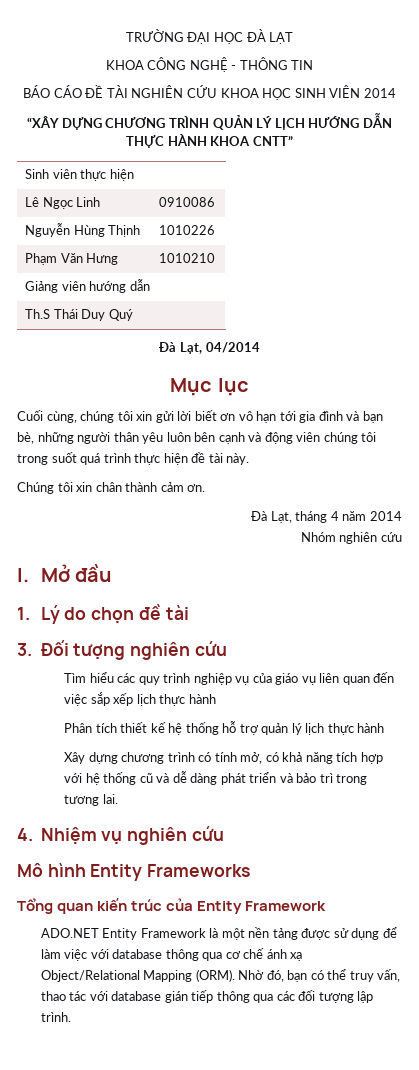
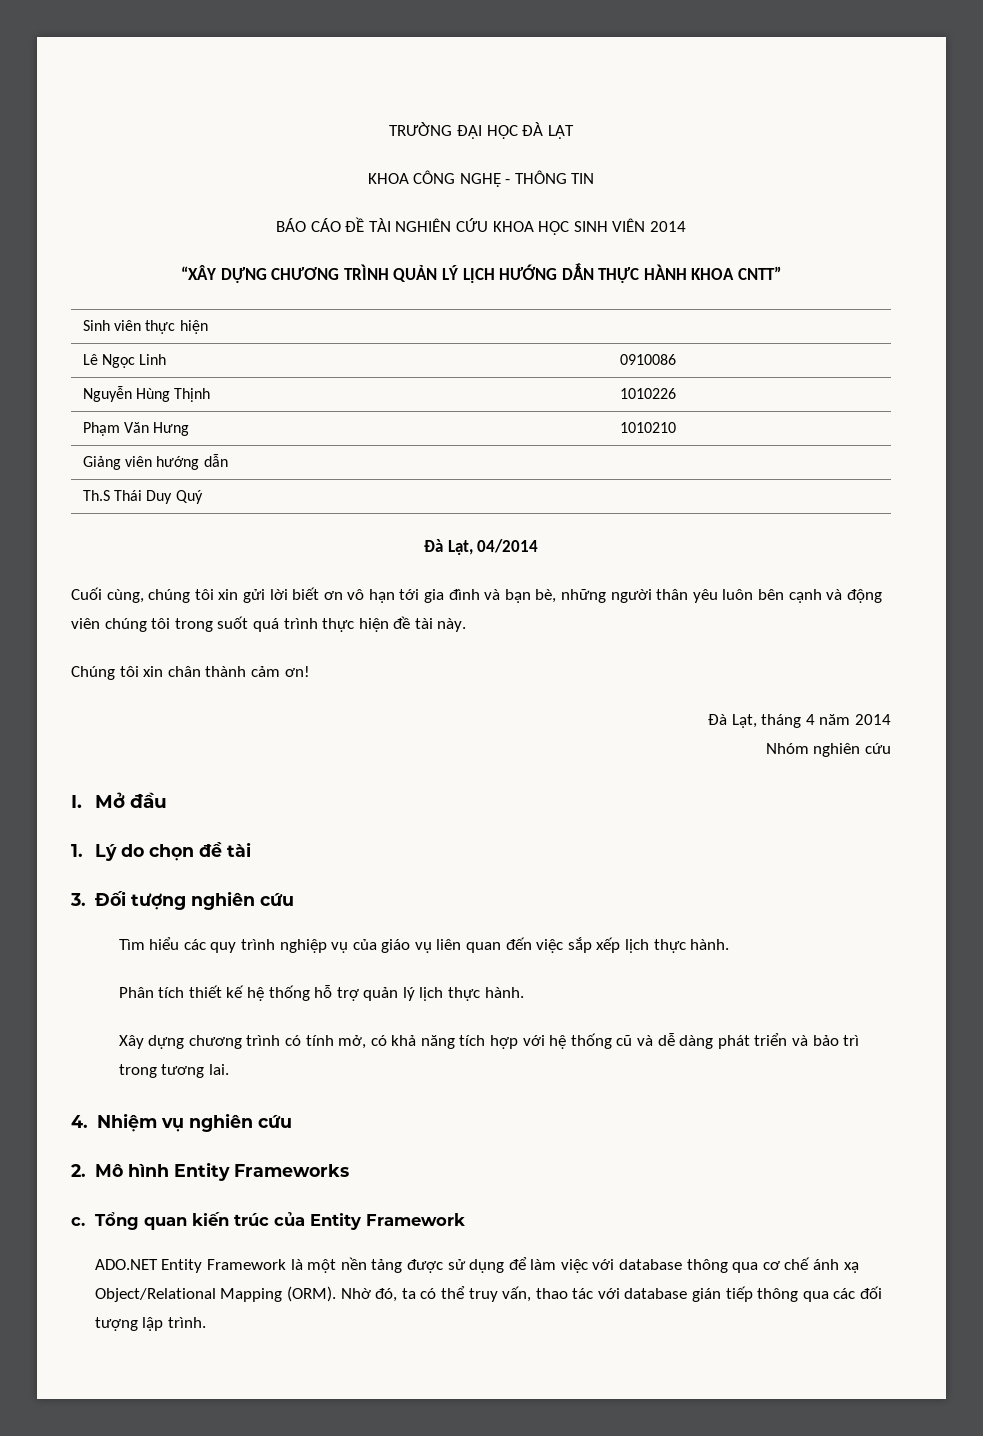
- Mục lục
- Chúng tôi xin chân thành cảm ơn.
+ Chúng tôi xin chân thành cảm ơn!
- Tìm hiểu các quy trình nghiệp vụ của giáo vụ liên quan đến việc sắp xếp lịch thực hành
+ Tìm hiểu các quy trình nghiệp vụ của giáo vụ liên quan đến việc sắp xếp lịch thực hành.
- Phân tích thiết kế hệ thống hỗ trợ quản lý lịch thực hành
+ Phân tích thiết kế hệ thống hỗ trợ quản lý lịch thực hành.
- Mô hình Entity Frameworks
+ 2. Mô hình Entity Frameworks
+ c.
- Nhờ đó, bạn có thể truy vấn, thao tác với database gián tiếp thông qua các đối tượng lập trình.
+ Nhờ đó, ta có thể truy vấn, thao tác với database gián tiếp thông qua các đối tượng lập trình.

